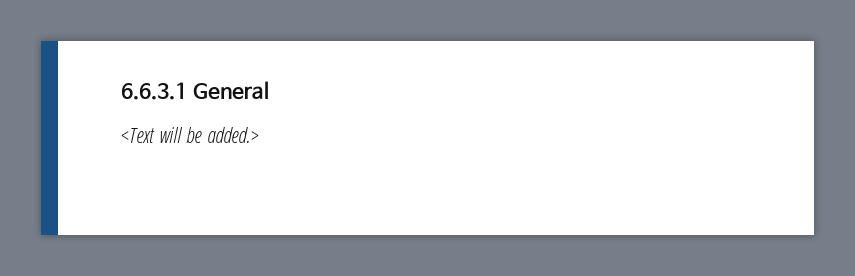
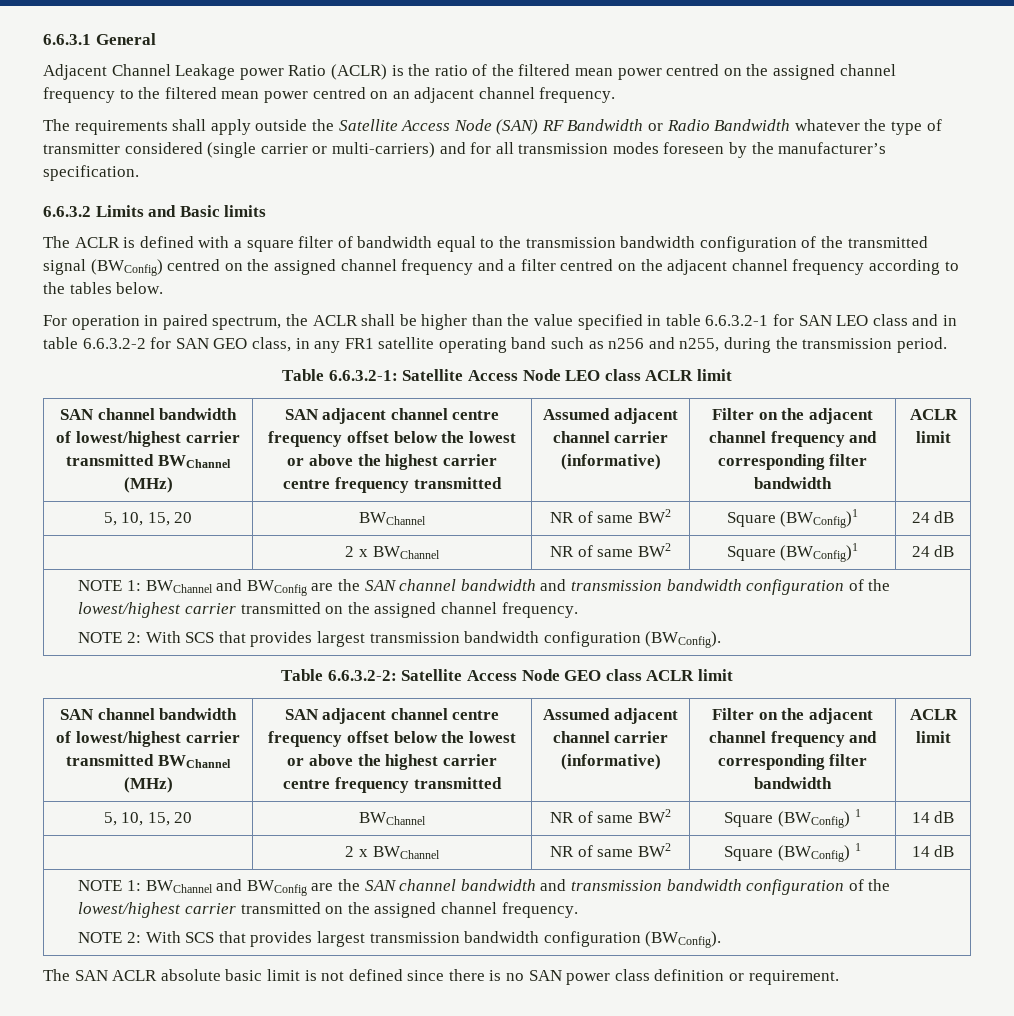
- <Text will be added.>
+ Adjacent Channel Leakage power Ratio (ACLR) is the ratio of the filtered mean power centred on the assigned channel frequency to the filtered mean power centred on an adjacent channel frequency.
+ The requirements shall apply outside the Satellite Access Node (SAN) RF Bandwidth or Radio Bandwidth whatever the type of transmitter considered (single carrier or multi-carriers) and for all transmission modes foreseen by the manufacturer’s specification.
+ 6.6.3.2 Limits and Basic limits
+ The ACLR is defined with a square filter of bandwidth equal to the transmission bandwidth configuration of the transmitted signal (BWConfig) centred on the assigned channel frequency and a filter centred on the adjacent channel frequency according to the tables below.
+ For operation in paired spectrum, the ACLR shall be higher than the value specified in table 6.6.3.2-1 for SAN LEO class and in table 6.6.3.2-2 for SAN GEO class, in any FR1 satellite operating band such as n256 and n255, during the transmission period.
+ Table 6.6.3.2-1: Satellite Access Node LEO class ACLR limit
+ SAN channel bandwidth of lowest/highest carrier transmitted BWChannel (MHz) | SAN adjacent channel centre frequency offset below the lowest or above the highest carrier centre frequency transmitted | Assumed adjacent channel carrier (informative) | Filter on the adjacent channel frequency and corresponding filter bandwidth | ACLR limit
+ 5, 10, 15, 20 | BWChannel | NR of same BW2 | Square (BWConfig)1 | 24 dB
+ | 2 x BWChannel | NR of same BW2 | Square (BWConfig)1 | 24 dB
+ NOTE 1: BWChannel and BWConfig are the SAN channel bandwidth and transmission bandwidth configuration of the lowest/highest carrier transmitted on the assigned channel frequency.
+ NOTE 2: With SCS that provides largest transmission bandwidth configuration (BWConfig).
+ Table 6.6.3.2-2: Satellite Access Node GEO class ACLR limit
+ SAN channel bandwidth of lowest/highest carrier transmitted BWChannel (MHz) | SAN adjacent channel centre frequency offset below the lowest or above the highest carrier centre frequency transmitted | Assumed adjacent channel carrier (informative) | Filter on the adjacent channel frequency and corresponding filter bandwidth | ACLR limit
+ 5, 10, 15, 20 | BWChannel | NR of same BW2 | Square (BWConfig) 1 | 14 dB
+ | 2 x BWChannel | NR of same BW2 | Square (BWConfig) 1 | 14 dB
+ NOTE 1: BWChannel and BWConfig are the SAN channel bandwidth and transmission bandwidth configuration of the lowest/highest carrier transmitted on the assigned channel frequency.
+ NOTE 2: With SCS that provides largest transmission bandwidth configuration (BWConfig).
+ The SAN ACLR absolute basic limit is not defined since there is no SAN power class definition or requirement.

